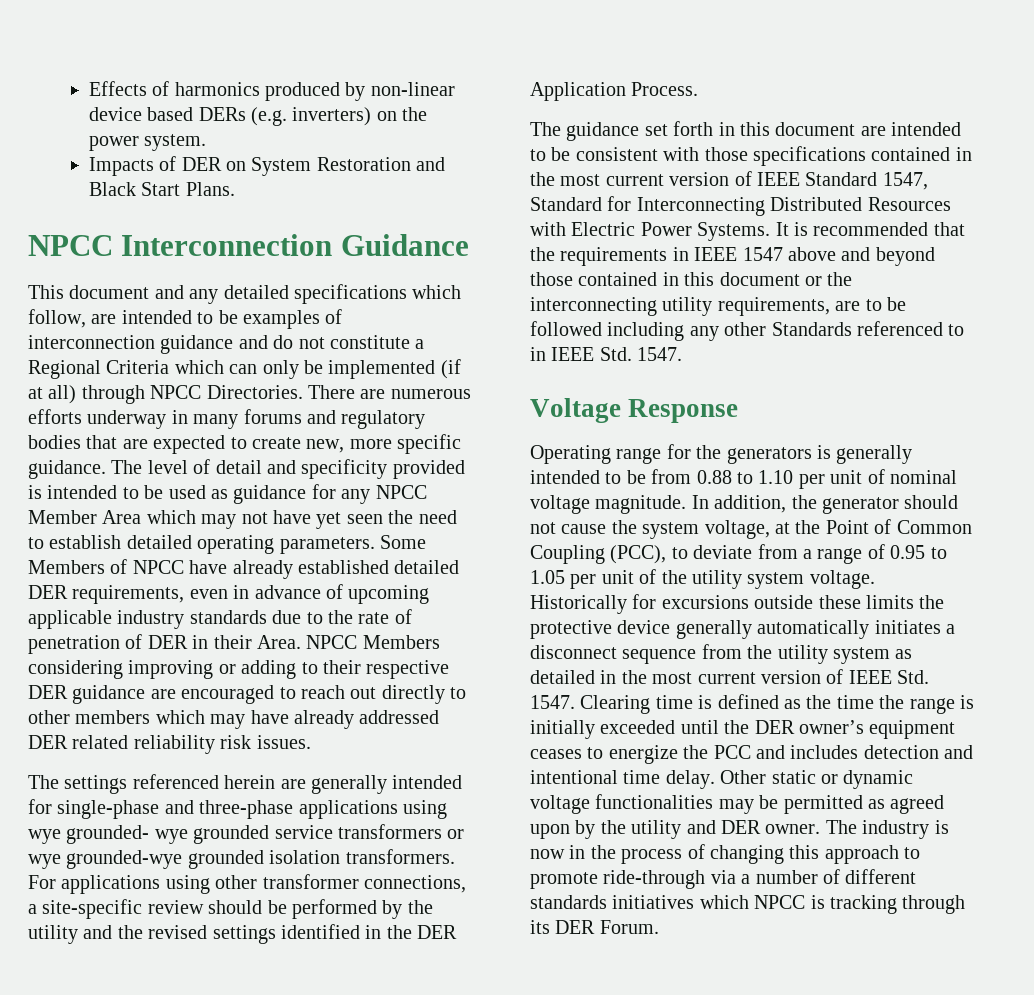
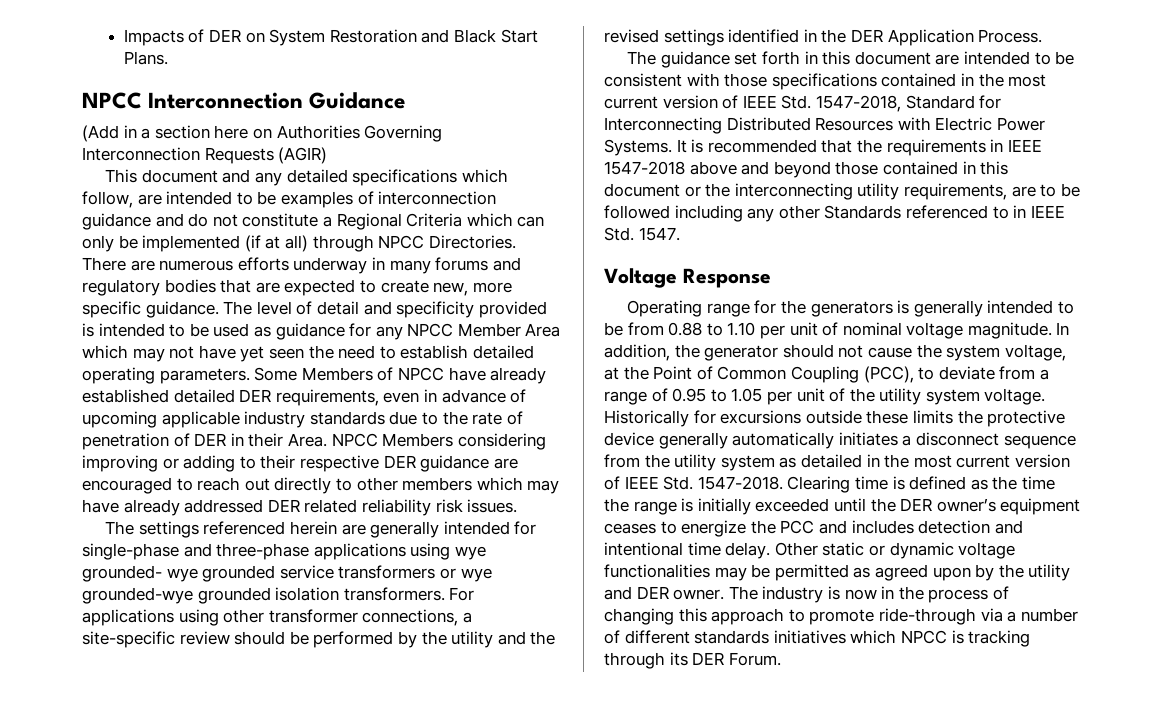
- Effects of harmonics produced by non-linear device based DERs (e.g. inverters) on the power system.
+ (Add in a section here on Authorities Governing Interconnection Requests (AGIR)
- The guidance set forth in this document are intended to be consistent with those specifications contained in the most current version of IEEE Standard 1547, Standard for Interconnecting Distributed Resources with Electric Power Systems.
+ The guidance set forth in this document are intended to be consistent with those specifications contained in the most current version of IEEE Std. 1547-2018, Standard for Interconnecting Distributed Resources with Electric Power Systems.
- It is recommended that the requirements in IEEE 1547 above and beyond those contained in this document or the interconnecting utility requirements, are to be followed including any other Standards referenced to in IEEE Std. 1547.
+ It is recommended that the requirements in IEEE 1547-2018 above and beyond those contained in this document or the interconnecting utility requirements, are to be followed including any other Standards referenced to in IEEE Std. 1547.
- Historically for excursions outside these limits the protective device generally automatically initiates a disconnect sequence from the utility system as detailed in the most current version of IEEE Std. 1547.
+ Historically for excursions outside these limits the protective device generally automatically initiates a disconnect sequence from the utility system as detailed in the most current version of IEEE Std. 1547-2018.

